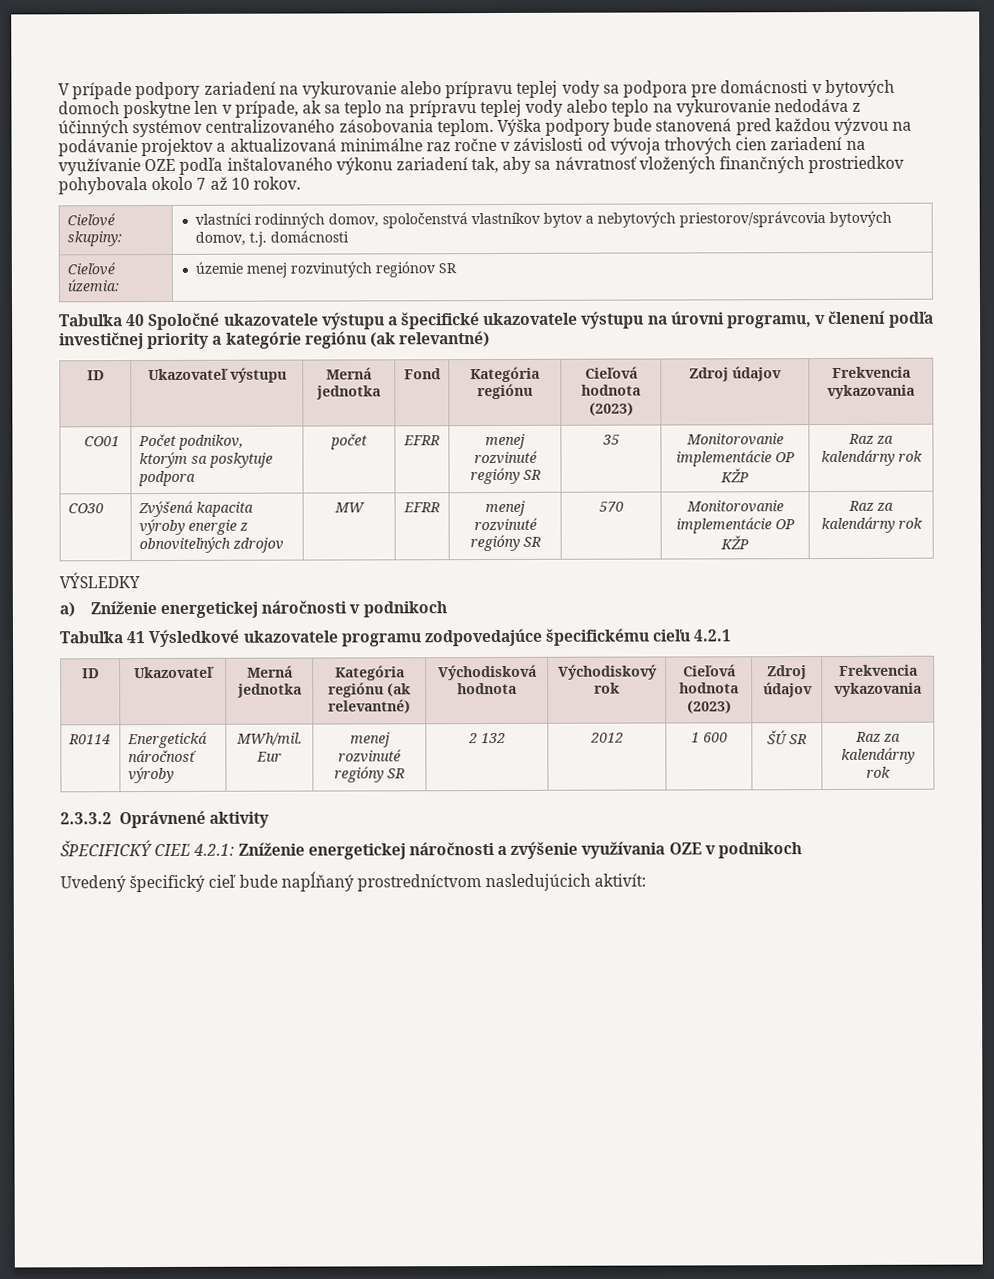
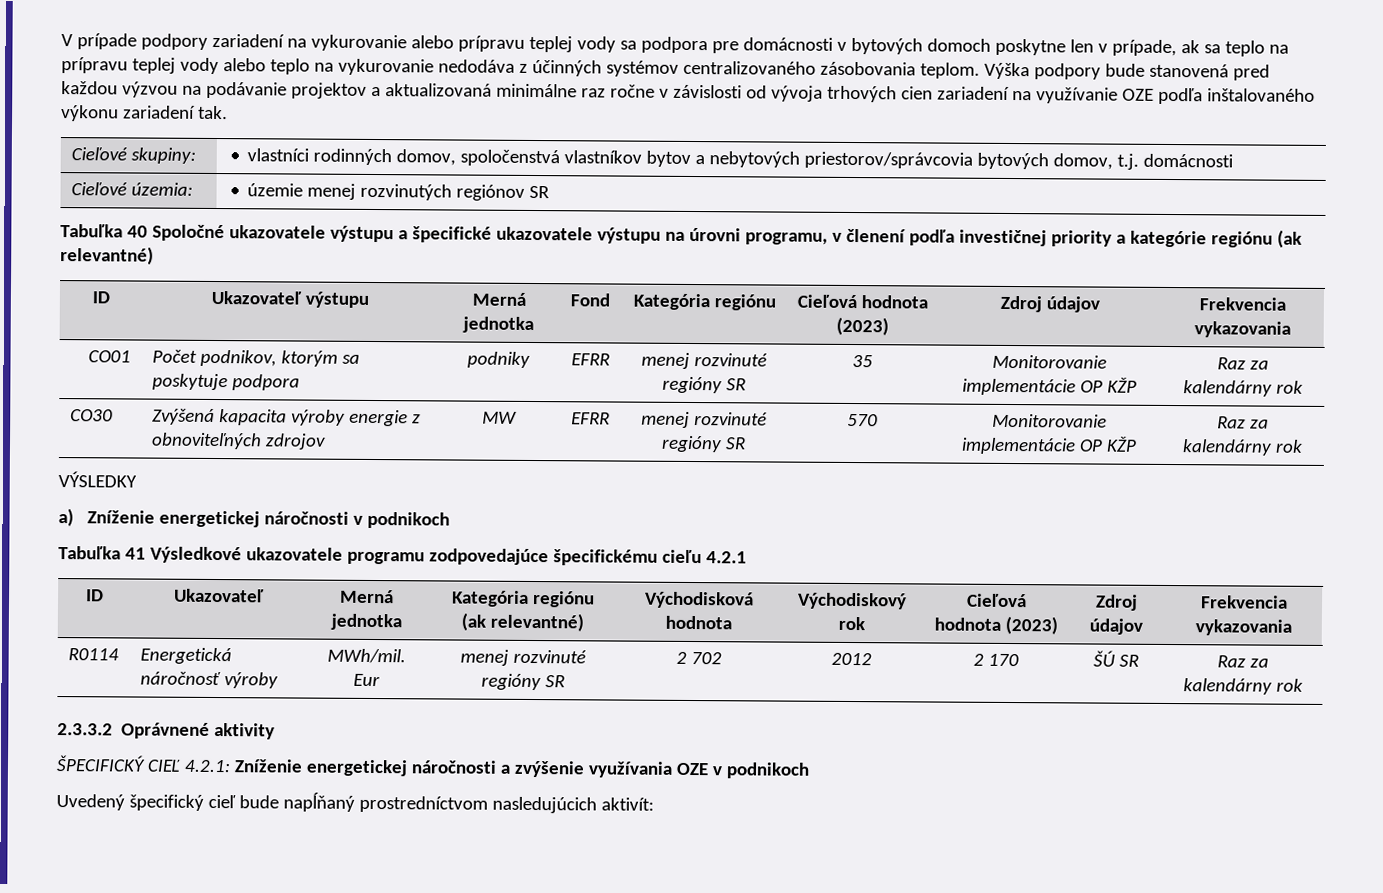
- Výška podpory bude stanovená pred každou výzvou na podávanie projektov a aktualizovaná minimálne raz ročne v závislosti od vývoja trhových cien zariadení na využívanie OZE podľa inštalovaného výkonu zariadení tak, aby sa návratnosť vložených finančných prostriedkov pohybovala okolo 7 až 10 rokov.
+ Výška podpory bude stanovená pred každou výzvou na podávanie projektov a aktualizovaná minimálne raz ročne v závislosti od vývoja trhových cien zariadení na využívanie OZE podľa inštalovaného výkonu zariadení tak.
- CO01 | Počet podnikov, ktorým sa poskytuje podpora | počet | EFRR | menej rozvinuté regióny SR | 35 | Monitorovanie implementácie OP KŽP | Raz za kalendárny rok
+ CO01 | Počet podnikov, ktorým sa poskytuje podpora | podniky | EFRR | menej rozvinuté regióny SR | 35 | Monitorovanie implementácie OP KŽP | Raz za kalendárny rok
- R0114 | Energetická náročnosť výroby | MWh/mil. Eur | menej rozvinuté regióny SR | 2 132 | 2012 | 1 600 | ŠÚ SR | Raz za kalendárny rok
+ R0114 | Energetická náročnosť výroby | MWh/mil. Eur | menej rozvinuté regióny SR | 2 702 | 2012 | 2 170 | ŠÚ SR | Raz za kalendárny rok

